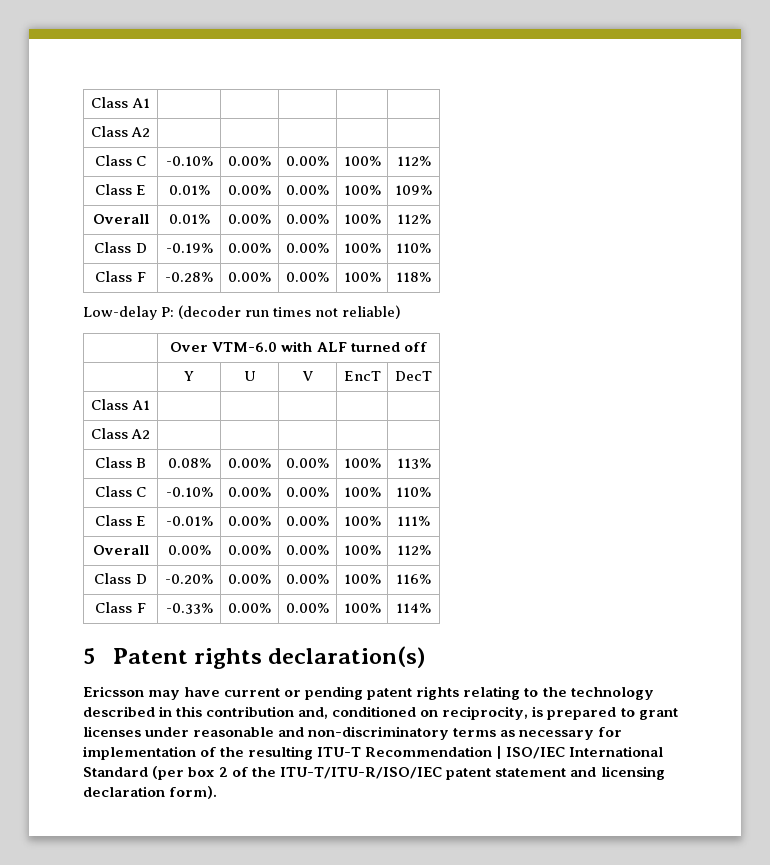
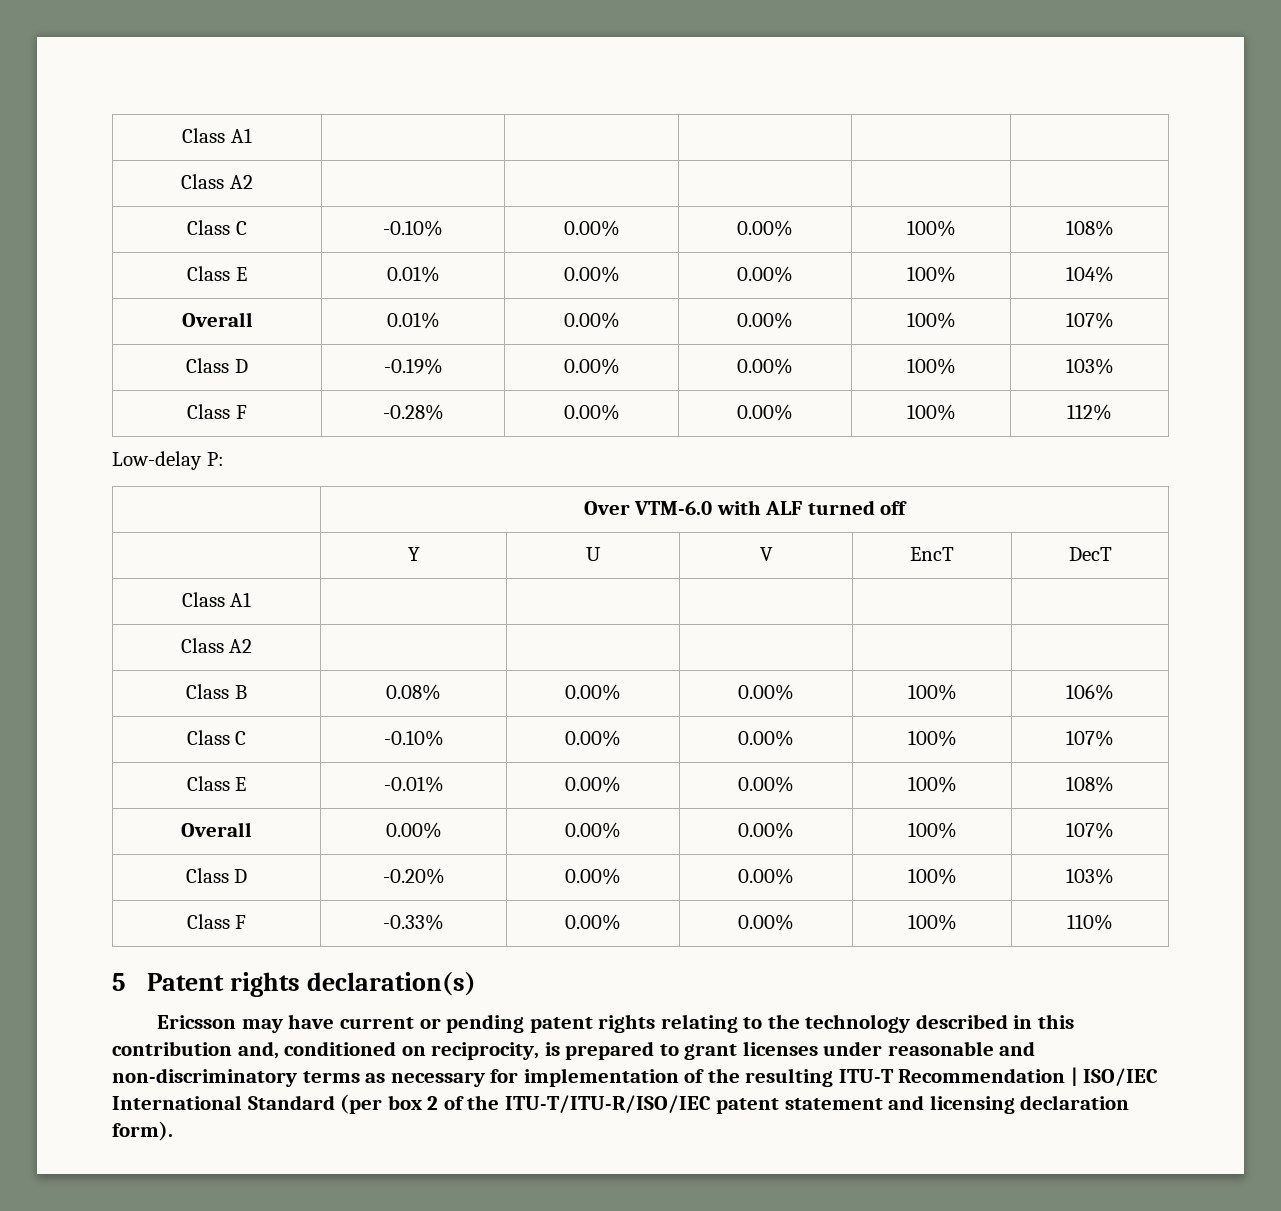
- Class C | -0.10% | 0.00% | 0.00% | 100% | 112%
+ Class C | -0.10% | 0.00% | 0.00% | 100% | 108%
- Class E | 0.01% | 0.00% | 0.00% | 100% | 109%
+ Class E | 0.01% | 0.00% | 0.00% | 100% | 104%
- Overall | 0.01% | 0.00% | 0.00% | 100% | 112%
+ Overall | 0.01% | 0.00% | 0.00% | 100% | 107%
- Class D | -0.19% | 0.00% | 0.00% | 100% | 110%
+ Class D | -0.19% | 0.00% | 0.00% | 100% | 103%
- Class F | -0.28% | 0.00% | 0.00% | 100% | 118%
+ Class F | -0.28% | 0.00% | 0.00% | 100% | 112%
- Low-delay P: (decoder run times not reliable)
+ Low-delay P:
- Class B | 0.08% | 0.00% | 0.00% | 100% | 113%
- Class C | -0.10% | 0.00% | 0.00% | 100% | 110%
+ Class B | 0.08% | 0.00% | 0.00% | 100% | 106%
+ Class C | -0.10% | 0.00% | 0.00% | 100% | 107%
- Class E | -0.01% | 0.00% | 0.00% | 100% | 111%
+ Class E | -0.01% | 0.00% | 0.00% | 100% | 108%
- Overall | 0.00% | 0.00% | 0.00% | 100% | 112%
+ Overall | 0.00% | 0.00% | 0.00% | 100% | 107%
- Class D | -0.20% | 0.00% | 0.00% | 100% | 116%
+ Class D | -0.20% | 0.00% | 0.00% | 100% | 103%
- Class F | -0.33% | 0.00% | 0.00% | 100% | 114%
+ Class F | -0.33% | 0.00% | 0.00% | 100% | 110%

